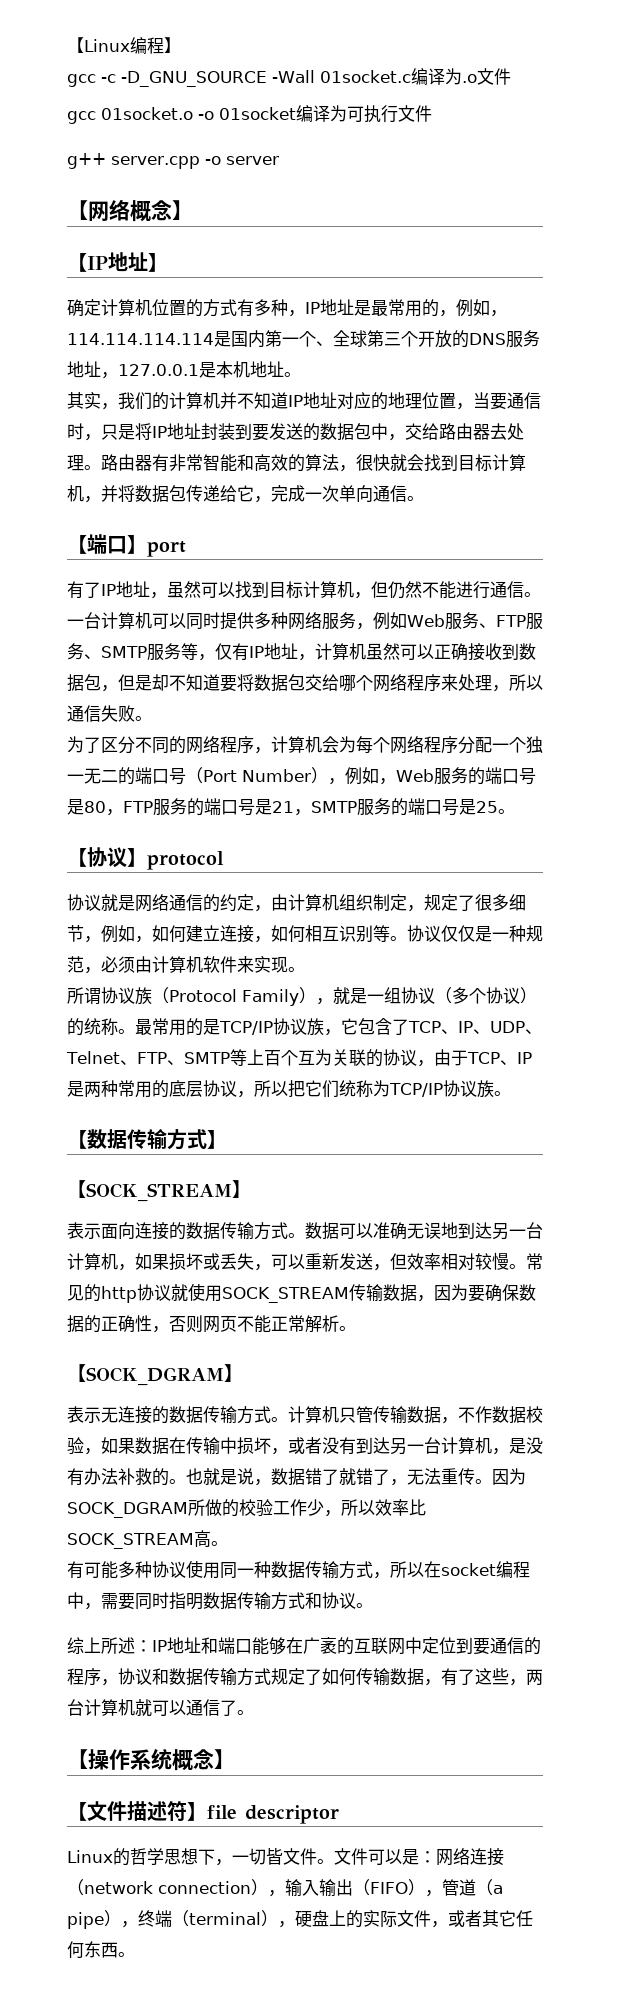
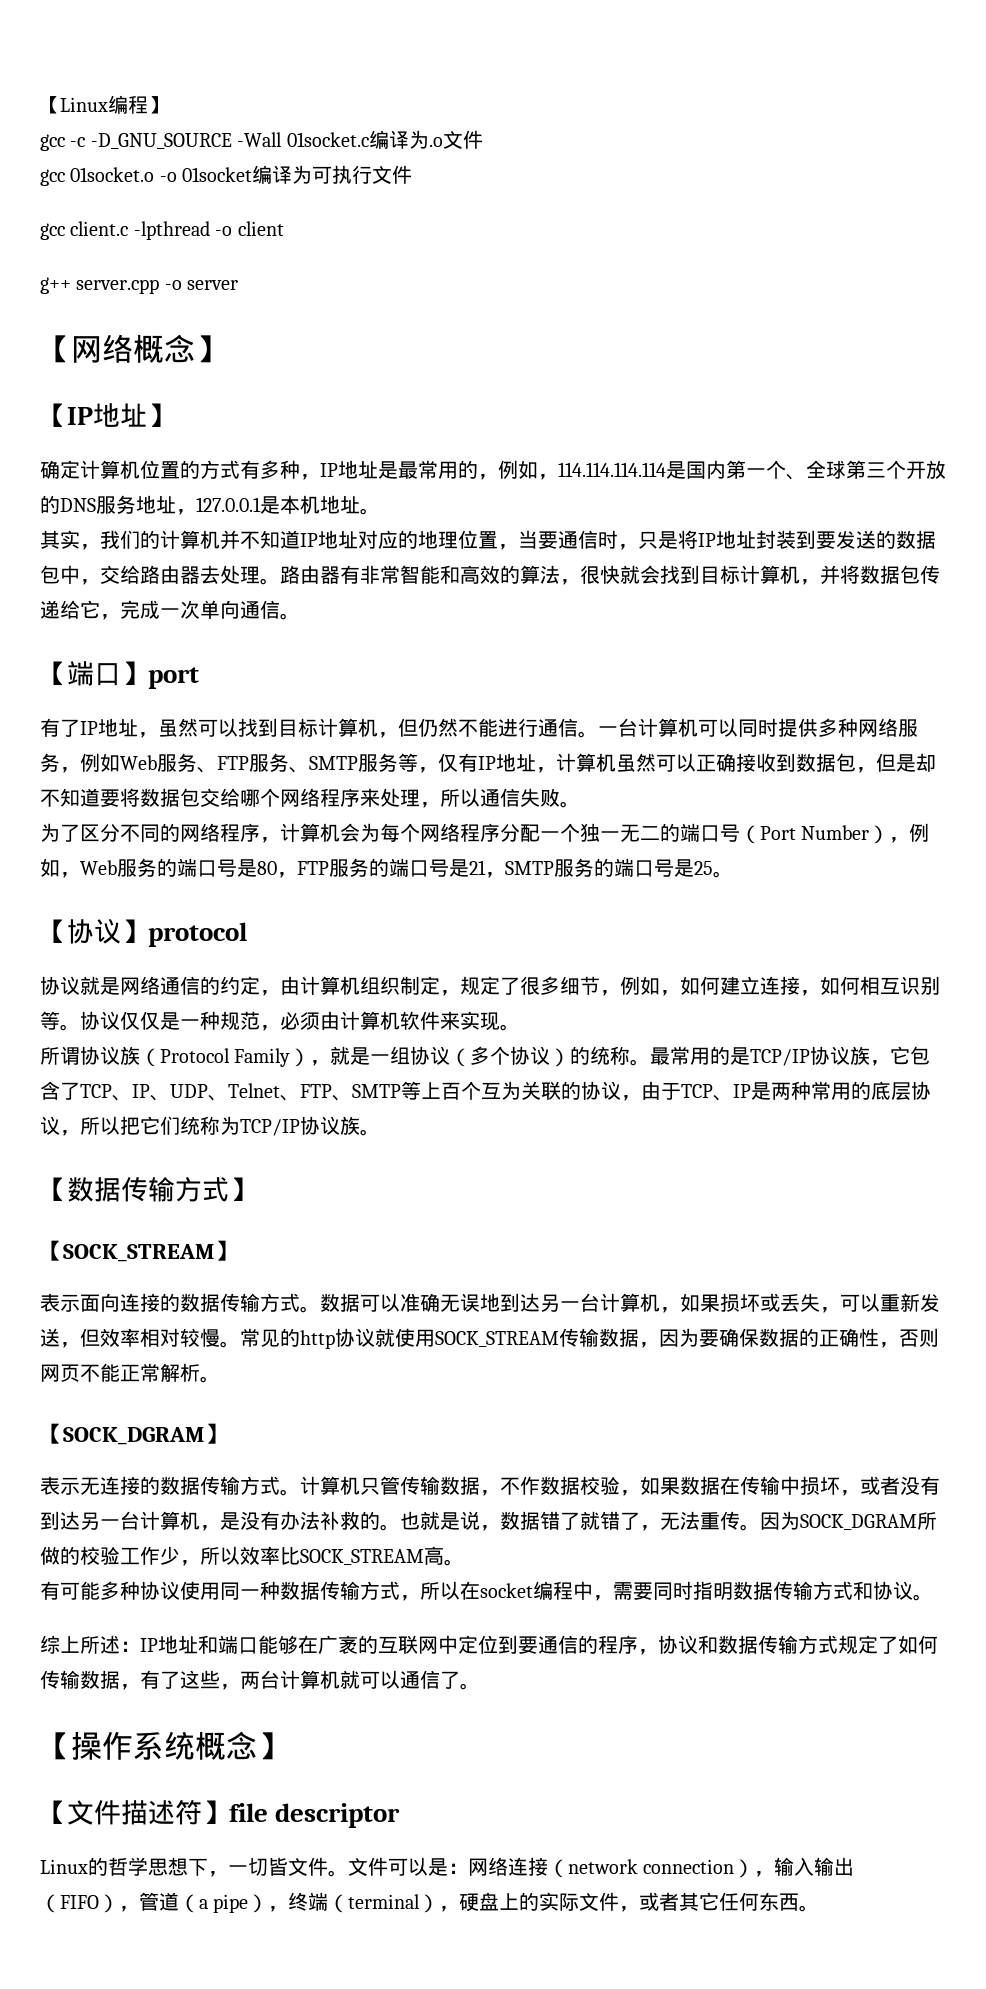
+ gcc client.c -lpthread -o client

